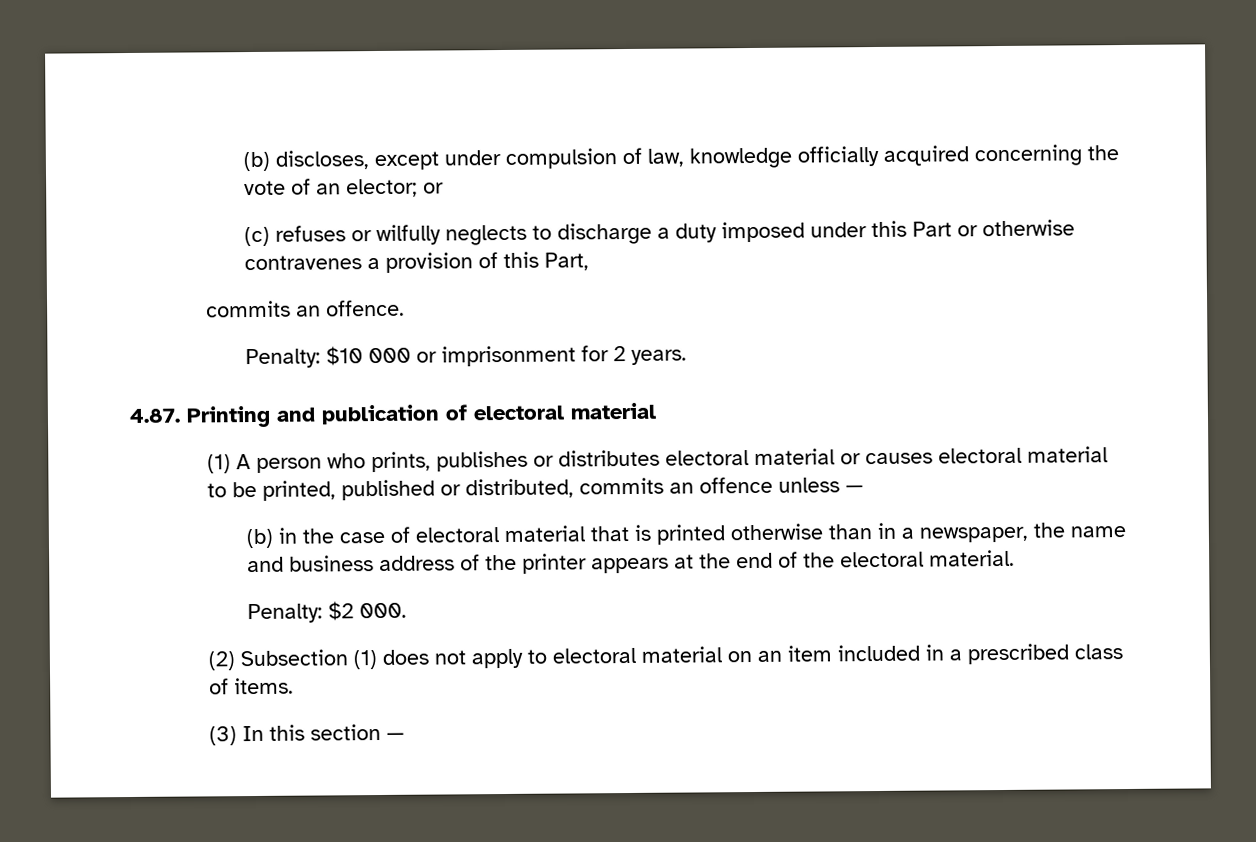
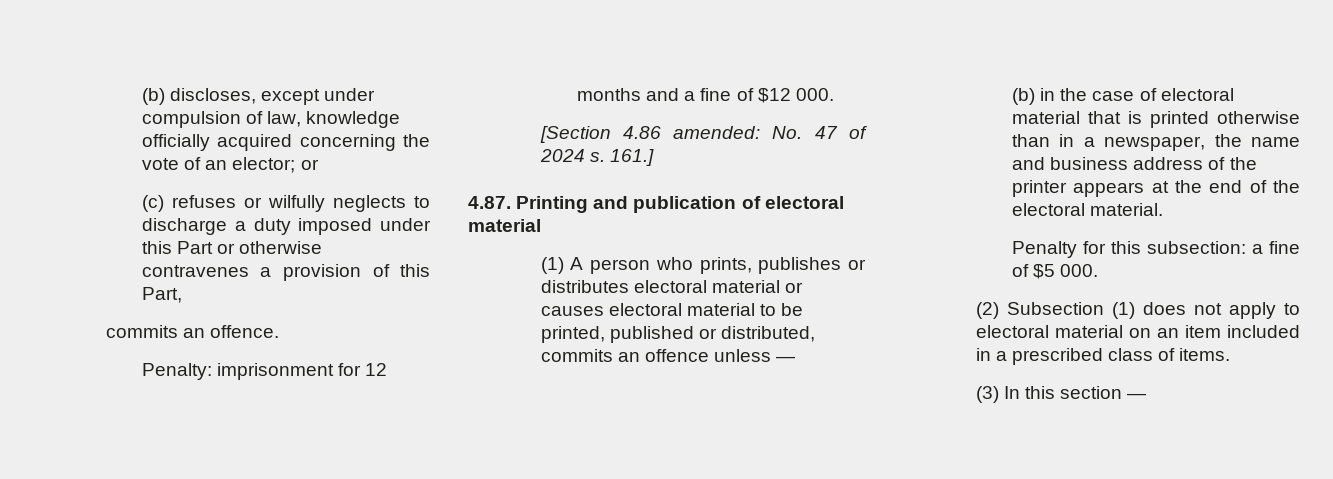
- Penalty: $10 000 or imprisonment for 2 years.
+ Penalty: imprisonment for 12 months and a fine of $12 000.
+ [Section 4.86 amended: No. 47 of 2024 s. 161.]
- Penalty: $2 000.
+ Penalty for this subsection: a fine of $5 000.

